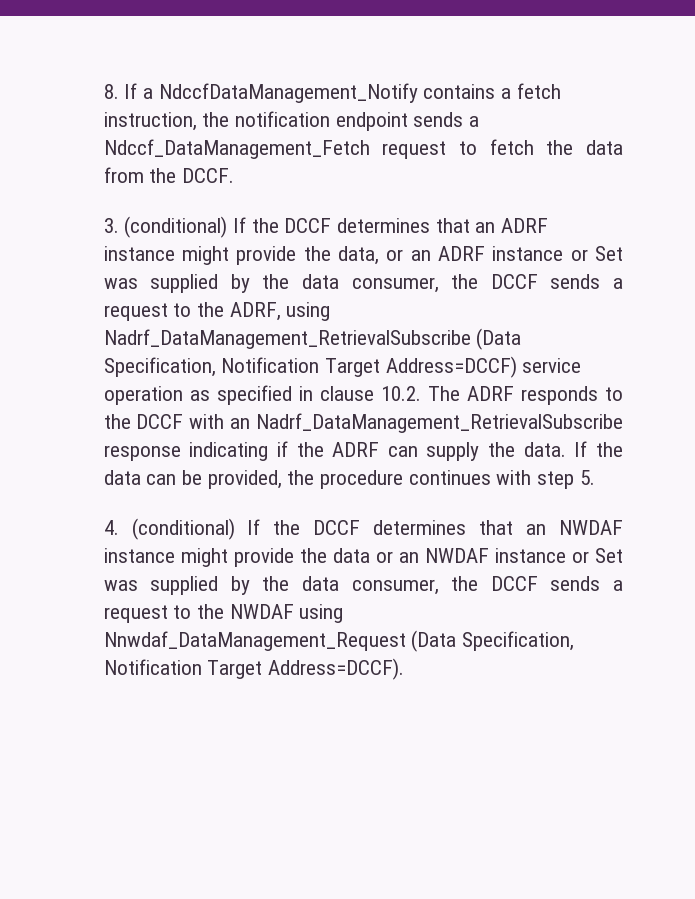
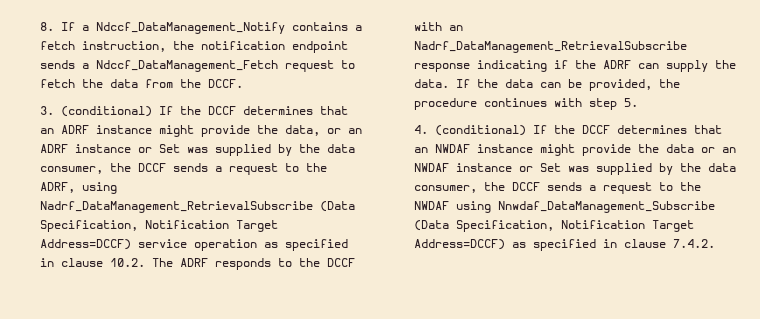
- 8. If a NdccfDataManagement_Notify contains a fetch instruction, the notification endpoint sends a Ndccf_DataManagement_Fetch request to fetch the data from the DCCF.
+ 8. If a Ndccf_DataManagement_Notify contains a fetch instruction, the notification endpoint sends a Ndccf_DataManagement_Fetch request to fetch the data from the DCCF.
- 4. (conditional) If the DCCF determines that an NWDAF instance might provide the data or an NWDAF instance or Set was supplied by the data consumer, the DCCF sends a request to the NWDAF using Nnwdaf_DataManagement_Request (Data Specification, Notification Target Address=DCCF).
+ 4. (conditional) If the DCCF determines that an NWDAF instance might provide the data or an NWDAF instance or Set was supplied by the data consumer, the DCCF sends a request to the NWDAF using Nnwdaf_DataManagement_Subscribe (Data Specification, Notification Target Address=DCCF) as specified in clause 7.4.2.

